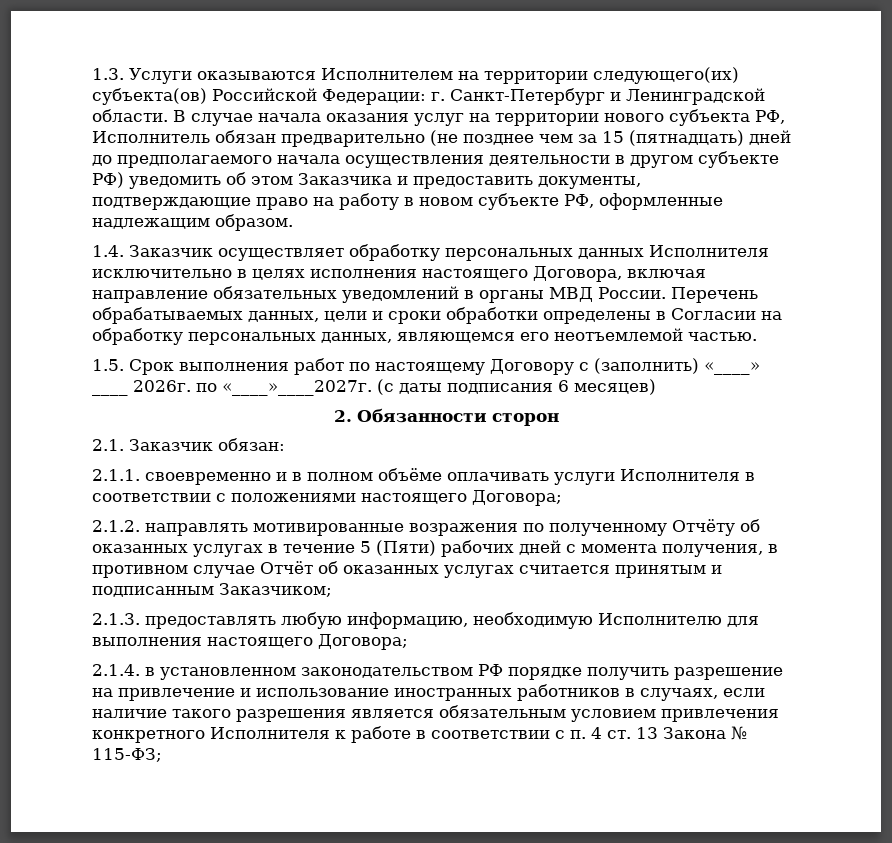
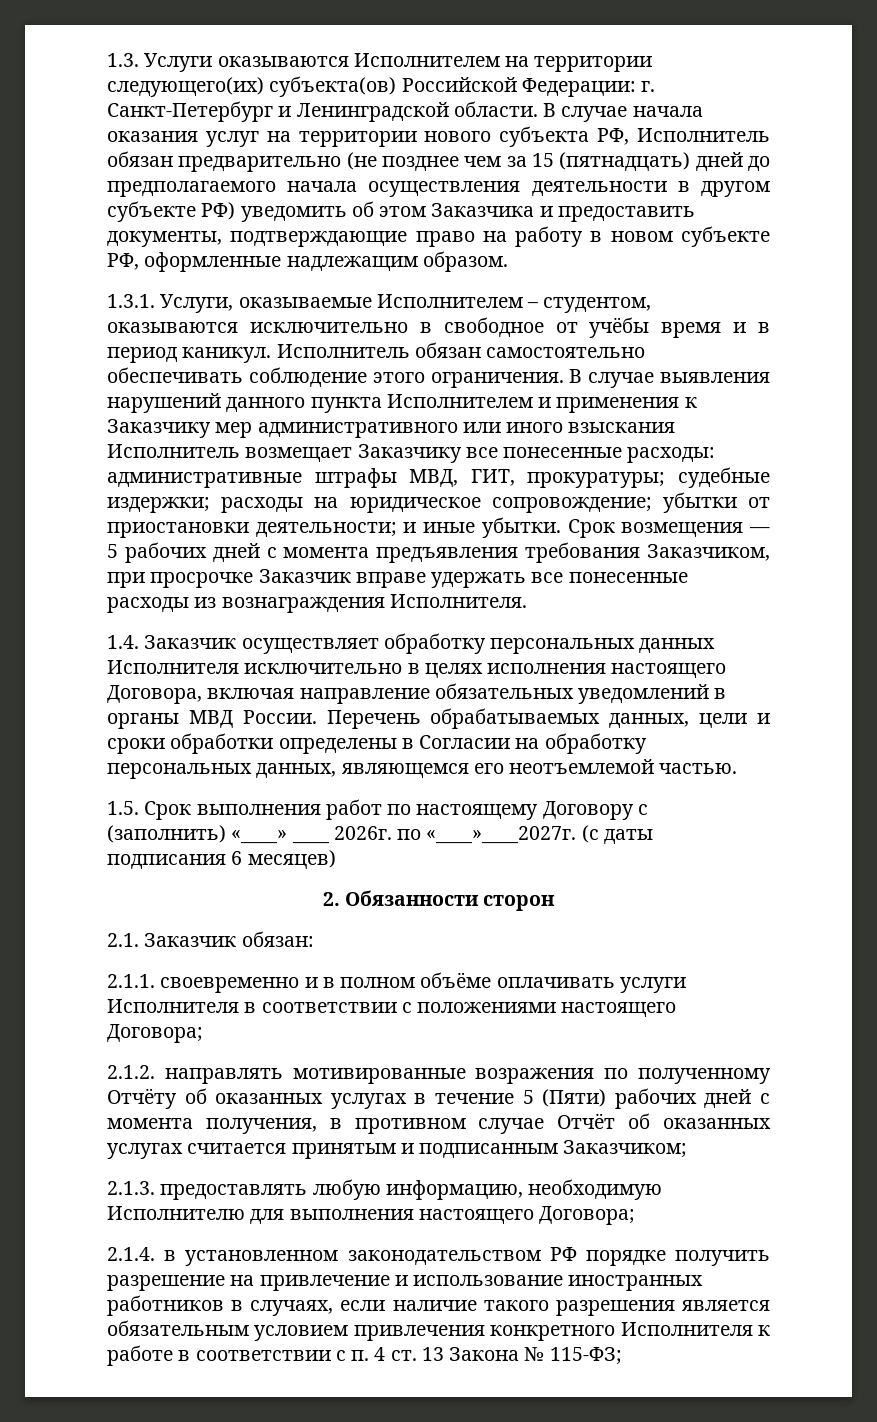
+ 1.3.1. Услуги, оказываемые Исполнителем – студентом, оказываются исключительно в свободное от учёбы время и в период каникул. Исполнитель обязан самостоятельно обеспечивать соблюдение этого ограничения. В случае выявления нарушений данного пункта Исполнителем и применения к Заказчику мер административного или иного взыскания Исполнитель возмещает Заказчику все понесенные расходы: административные штрафы МВД, ГИТ, прокуратуры; судебные издержки; расходы на юридическое сопровождение; убытки от приостановки деятельности; и иные убытки. Срок возмещения — 5 рабочих дней с момента предъявления требования Заказчиком, при просрочке Заказчик вправе удержать все понесенные расходы из вознаграждения Исполнителя.

